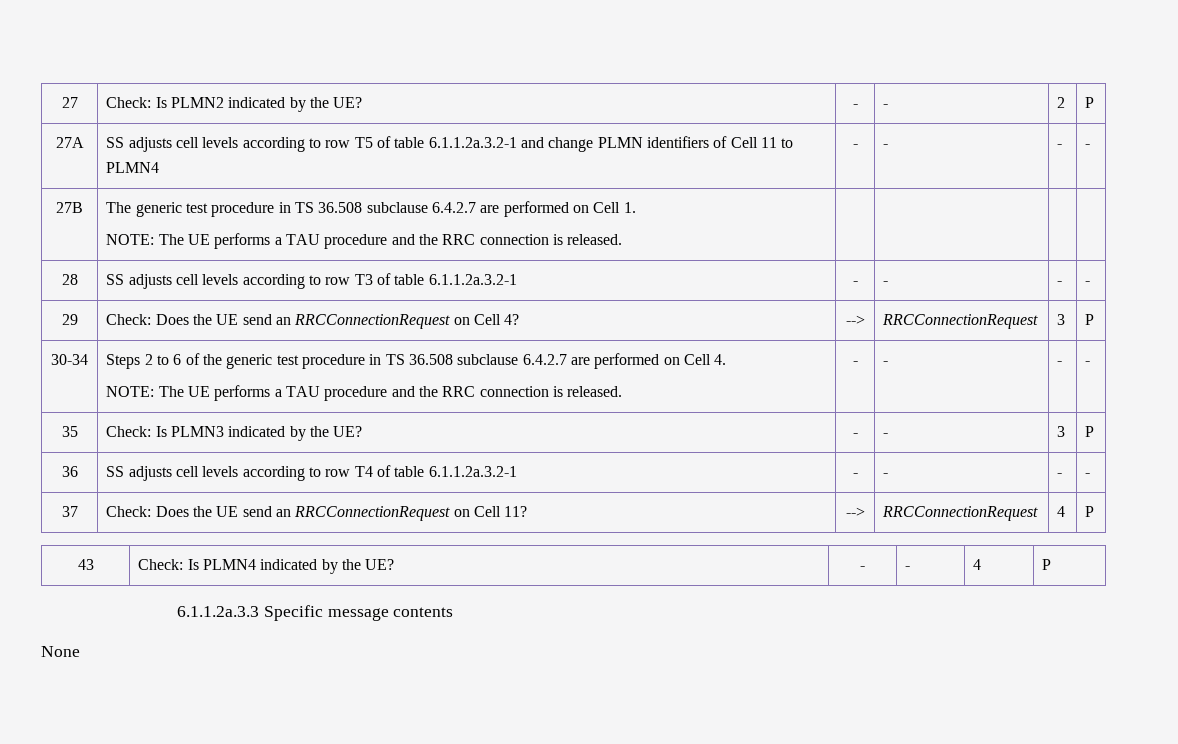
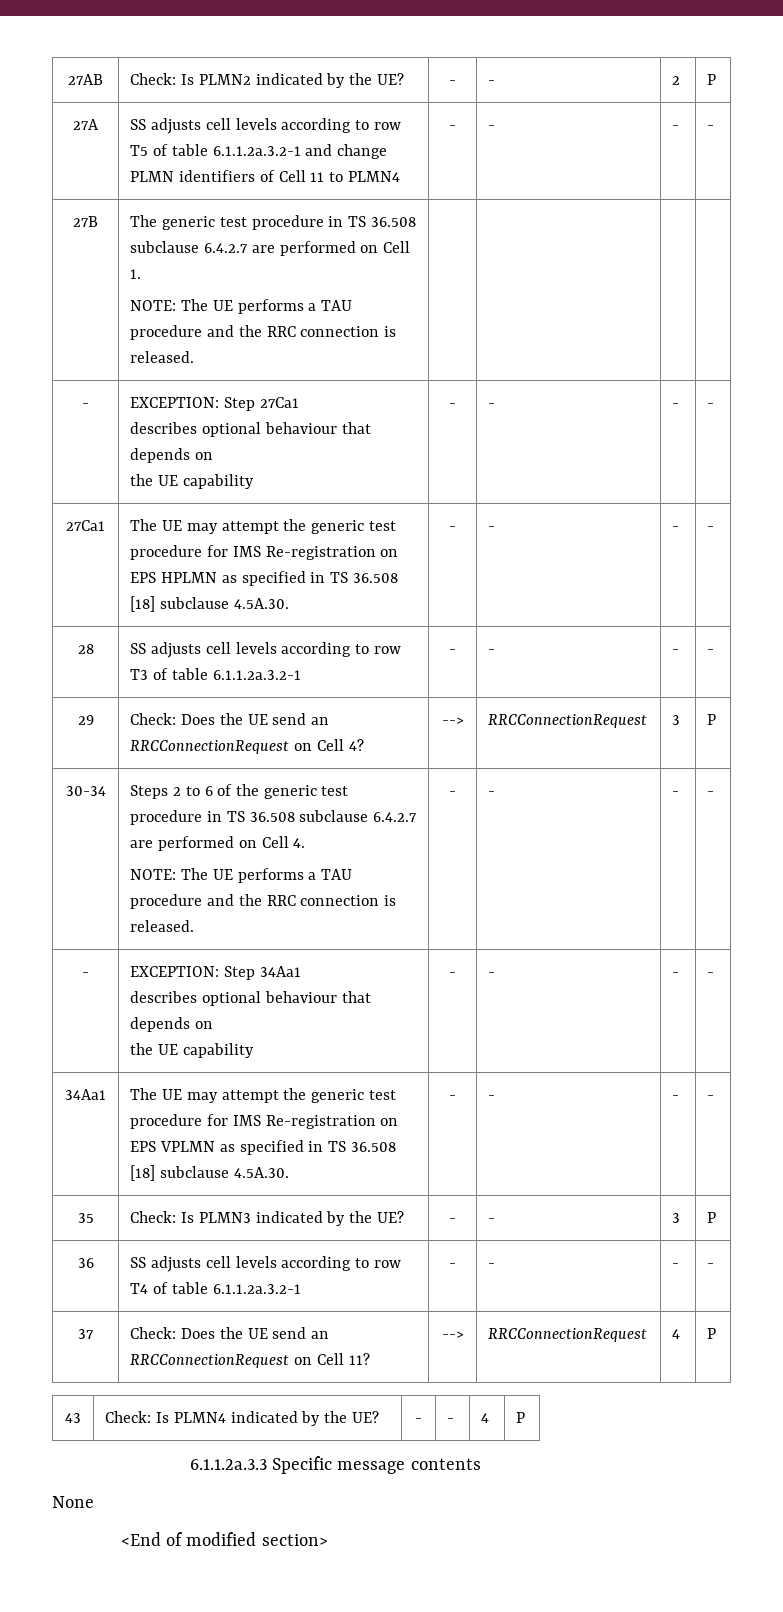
- 27 | Check: Is PLMN2 indicated by the UE? | - | - | 2 | P
+ 27AB | Check: Is PLMN2 indicated by the UE? | - | - | 2 | P
+ - | EXCEPTION: Step 27Ca1
+ describes optional behaviour that depends on
+ the UE capability | - | - | - | -
+ 27Ca1 | The UE may attempt the generic test procedure for IMS Re-registration on EPS HPLMN as specified in TS 36.508 [18] subclause 4.5A.30. | - | - | - | -
+ - | EXCEPTION: Step 34Aa1
+ describes optional behaviour that depends on
+ the UE capability | - | - | - | -
+ 34Aa1 | The UE may attempt the generic test procedure for IMS Re-registration on EPS VPLMN as specified in TS 36.508 [18] subclause 4.5A.30. | - | - | - | -
+ <End of modified section>

